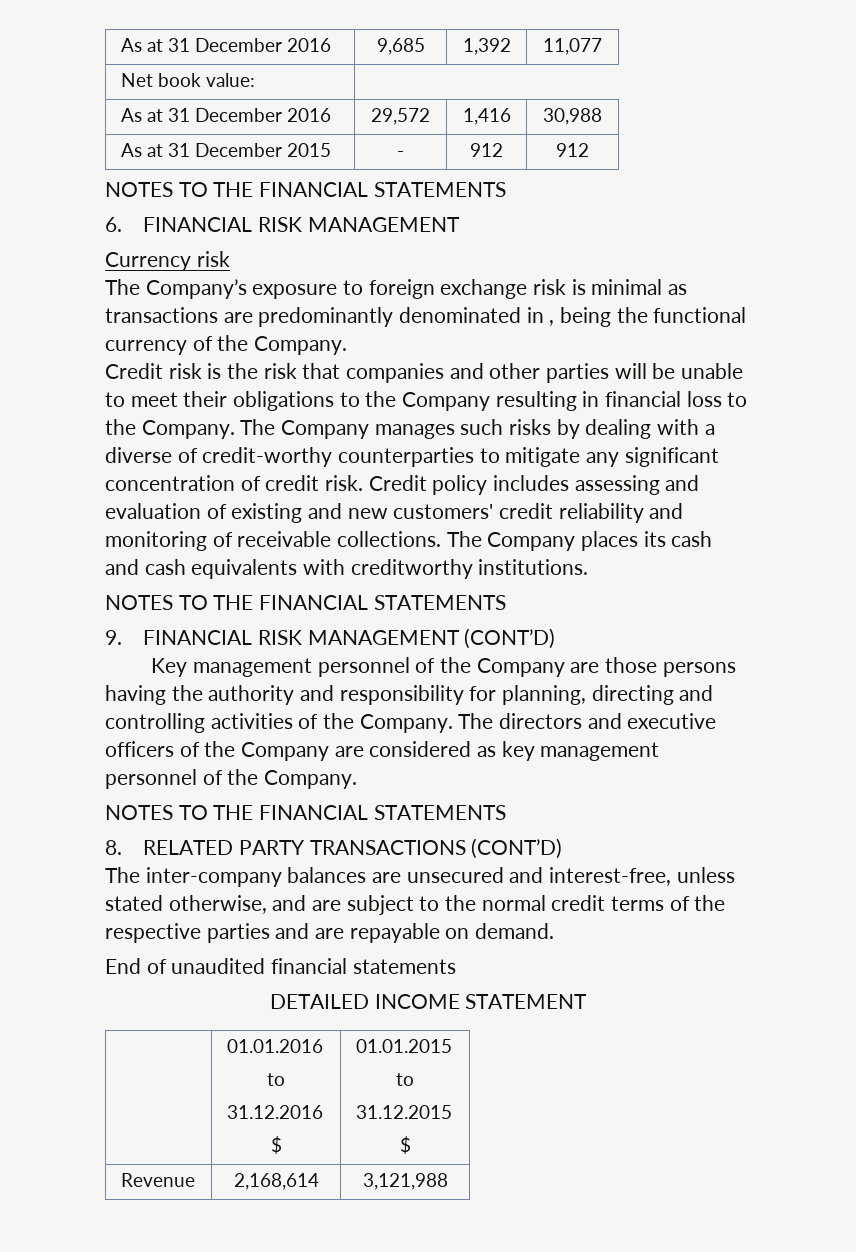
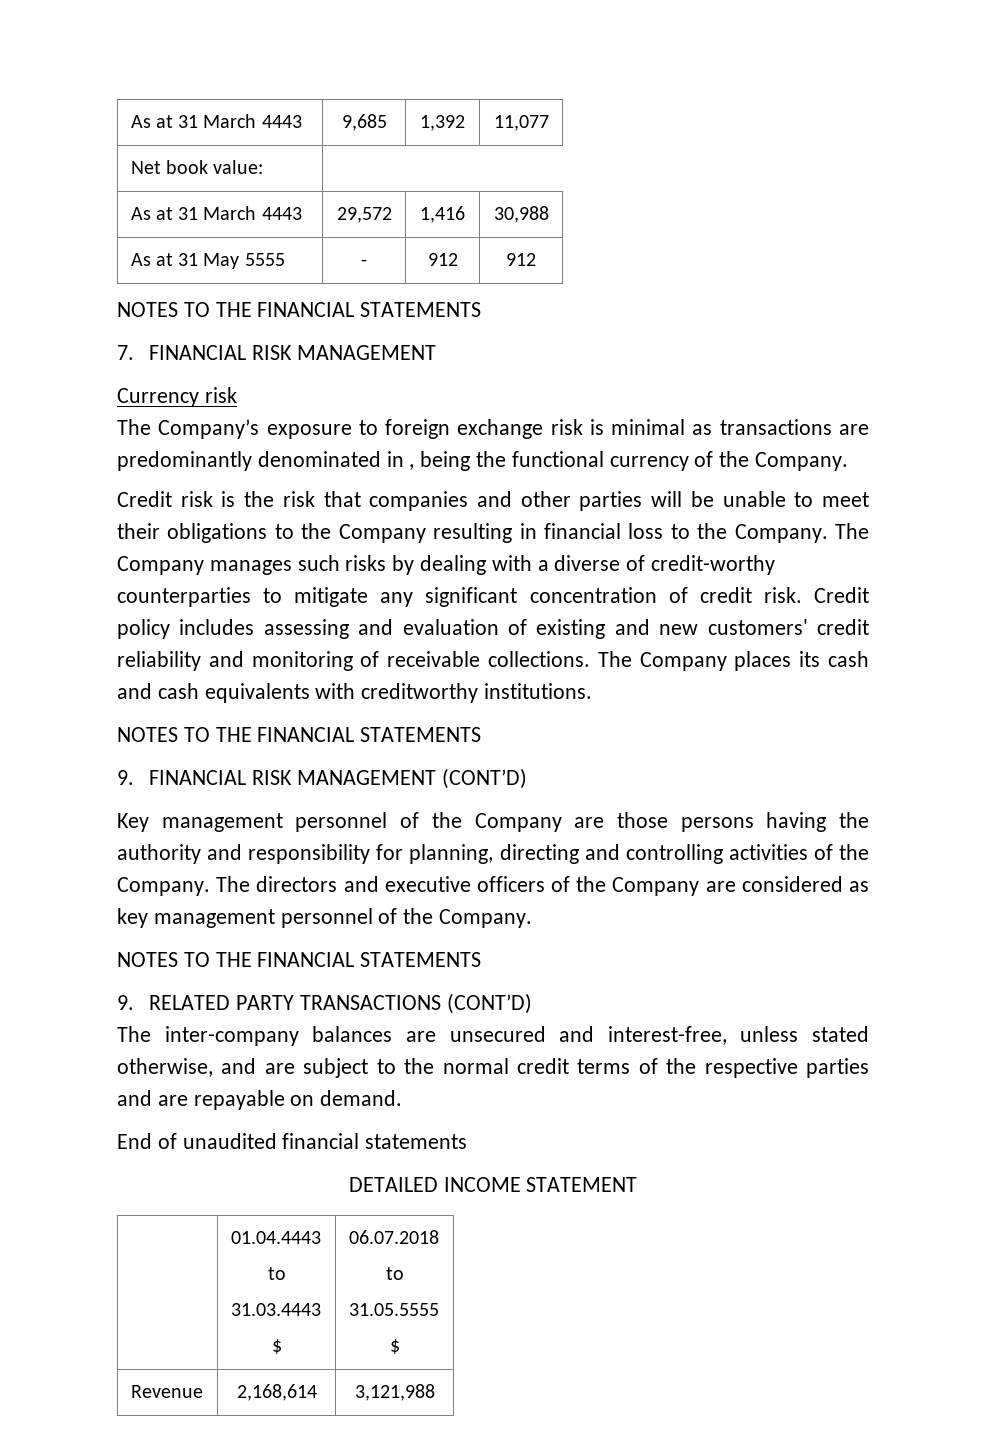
- As at 31 December 2016 | 9,685 | 1,392 | 11,077
+ As at 31 March 4443 | 9,685 | 1,392 | 11,077
- As at 31 December 2016 | 29,572 | 1,416 | 30,988
+ As at 31 March 4443 | 29,572 | 1,416 | 30,988
- As at 31 December 2015 | - | 912 | 912
+ As at 31 May 5555 | - | 912 | 912
- 6. FINANCIAL RISK MANAGEMENT
+ 7. FINANCIAL RISK MANAGEMENT
- 8. RELATED PARTY TRANSACTIONS (CONT’D)
+ 9. RELATED PARTY TRANSACTIONS (CONT’D)
- | 01.01.2016
+ | 01.04.4443
  to
- 31.12.2016
- $ | 01.01.2015
+ 31.03.4443
+ $ | 06.07.2018
  to
- 31.12.2015
+ 31.05.5555

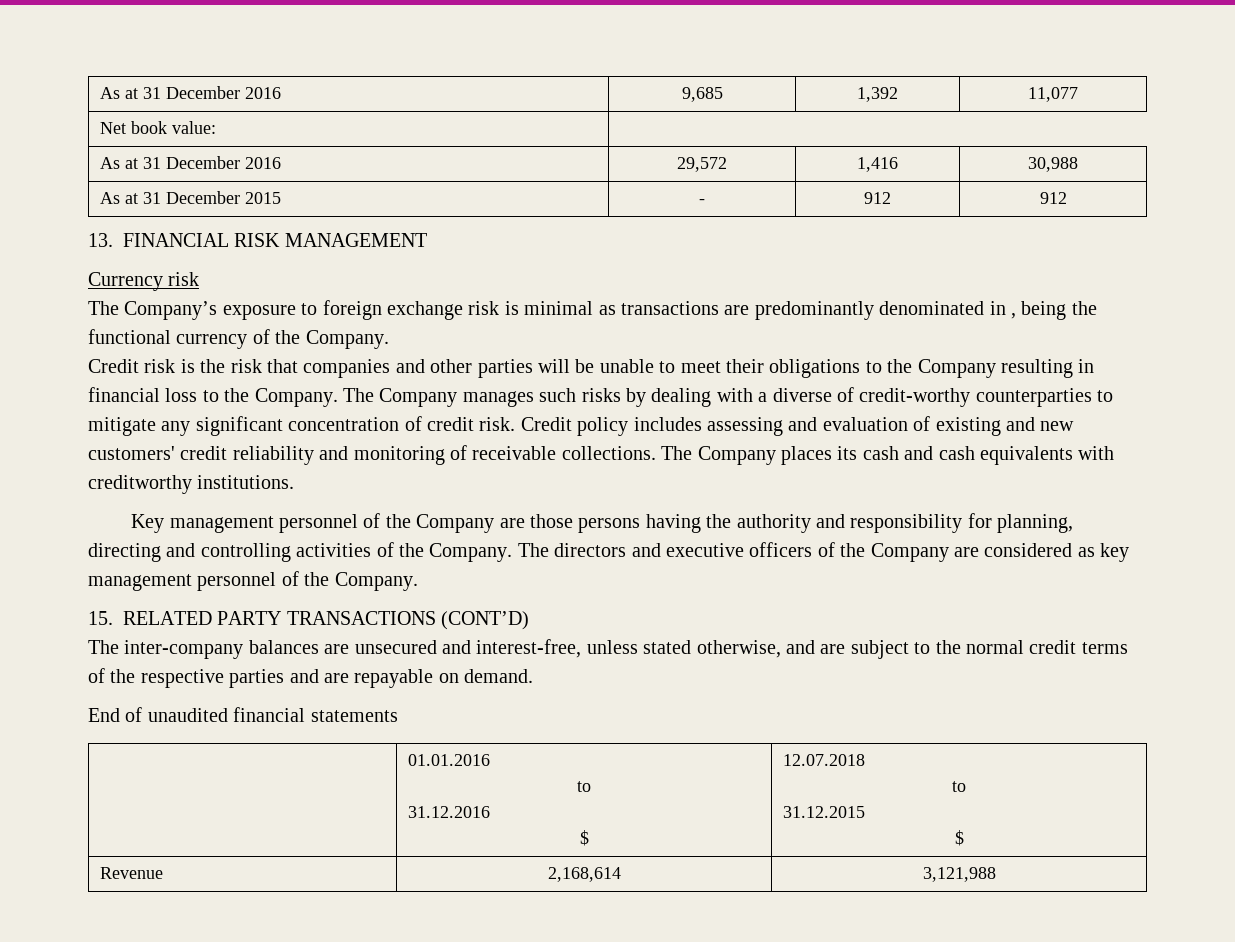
- As at 31 March 4443 | 9,685 | 1,392 | 11,077
+ As at 31 December 2016 | 9,685 | 1,392 | 11,077
- As at 31 March 4443 | 29,572 | 1,416 | 30,988
+ As at 31 December 2016 | 29,572 | 1,416 | 30,988
- As at 31 May 5555 | - | 912 | 912
- NOTES TO THE FINANCIAL STATEMENTS
- 7. FINANCIAL RISK MANAGEMENT
+ As at 31 December 2015 | - | 912 | 912
+ 13. FINANCIAL RISK MANAGEMENT
  The Company places its cash and cash equivalents with creditworthy institutions.
- NOTES TO THE FINANCIAL STATEMENTS
- 9. FINANCIAL RISK MANAGEMENT (CONT’D)
  The directors and executive officers of the Company are considered as key management personnel of the Company.
- NOTES TO THE FINANCIAL STATEMENTS
- 9. RELATED PARTY TRANSACTIONS (CONT’D)
+ 15. RELATED PARTY TRANSACTIONS (CONT’D)
- DETAILED INCOME STATEMENT
- | 01.04.4443
+ | 01.01.2016
  to
- 31.03.4443
- $ | 06.07.2018
+ 31.12.2016
+ $ | 12.07.2018
  to
- 31.05.5555
+ 31.12.2015

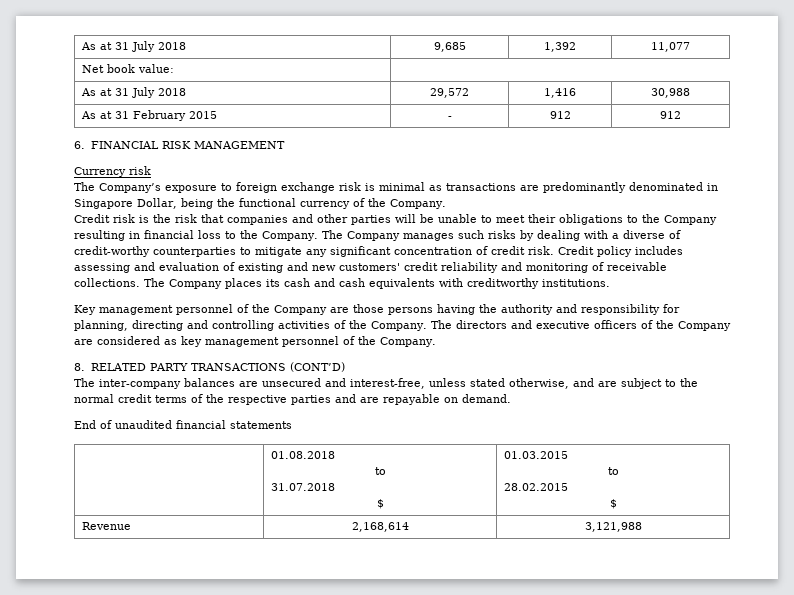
- As at 31 December 2016 | 9,685 | 1,392 | 11,077
+ As at 31 July 2018 | 9,685 | 1,392 | 11,077
- As at 31 December 2016 | 29,572 | 1,416 | 30,988
+ As at 31 July 2018 | 29,572 | 1,416 | 30,988
- As at 31 December 2015 | - | 912 | 912
+ As at 31 February 2015 | - | 912 | 912
- 13. FINANCIAL RISK MANAGEMENT
+ 6. FINANCIAL RISK MANAGEMENT
- The Company’s exposure to foreign exchange risk is minimal as transactions are predominantly denominated in , being the functional currency of the Company.
+ The Company’s exposure to foreign exchange risk is minimal as transactions are predominantly denominated in Singapore Dollar, being the functional currency of the Company.
- 15. RELATED PARTY TRANSACTIONS (CONT’D)
+ 8. RELATED PARTY TRANSACTIONS (CONT’D)
- | 01.01.2016
+ | 01.08.2018
  to
- 31.12.2016
- $ | 12.07.2018
+ 31.07.2018
+ $ | 01.03.2015
  to
- 31.12.2015
+ 28.02.2015

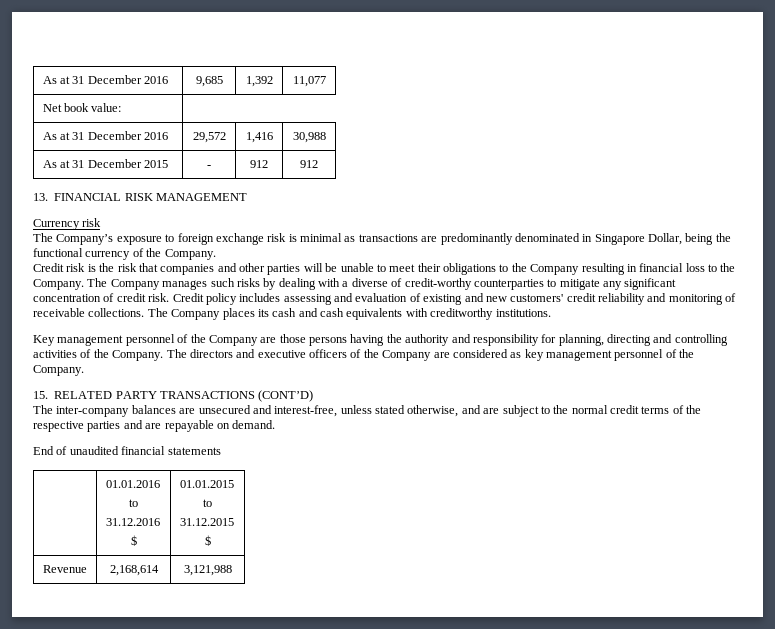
- As at 31 July 2018 | 9,685 | 1,392 | 11,077
+ As at 31 December 2016 | 9,685 | 1,392 | 11,077
- As at 31 July 2018 | 29,572 | 1,416 | 30,988
+ As at 31 December 2016 | 29,572 | 1,416 | 30,988
- As at 31 February 2015 | - | 912 | 912
+ As at 31 December 2015 | - | 912 | 912
- 6. FINANCIAL RISK MANAGEMENT
+ 13. FINANCIAL RISK MANAGEMENT
- 8. RELATED PARTY TRANSACTIONS (CONT’D)
+ 15. RELATED PARTY TRANSACTIONS (CONT’D)
- | 01.08.2018
+ | 01.01.2016
  to
- 31.07.2018
- $ | 01.03.2015
+ 31.12.2016
+ $ | 01.01.2015
  to
- 28.02.2015
+ 31.12.2015

